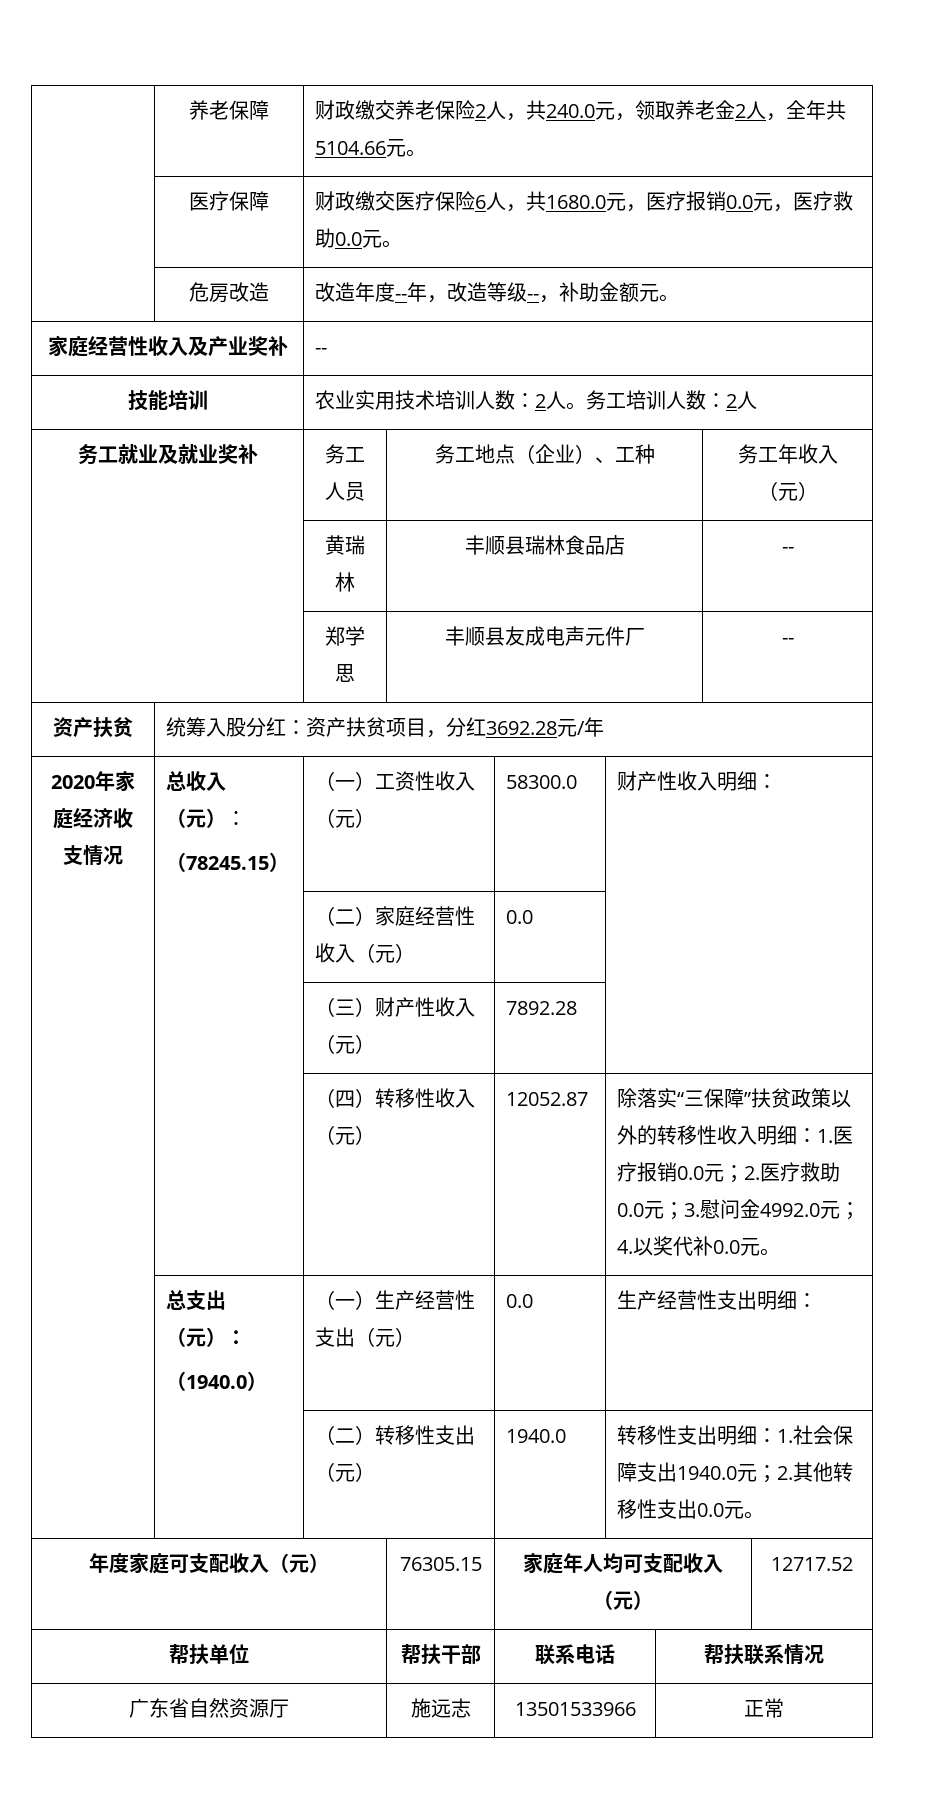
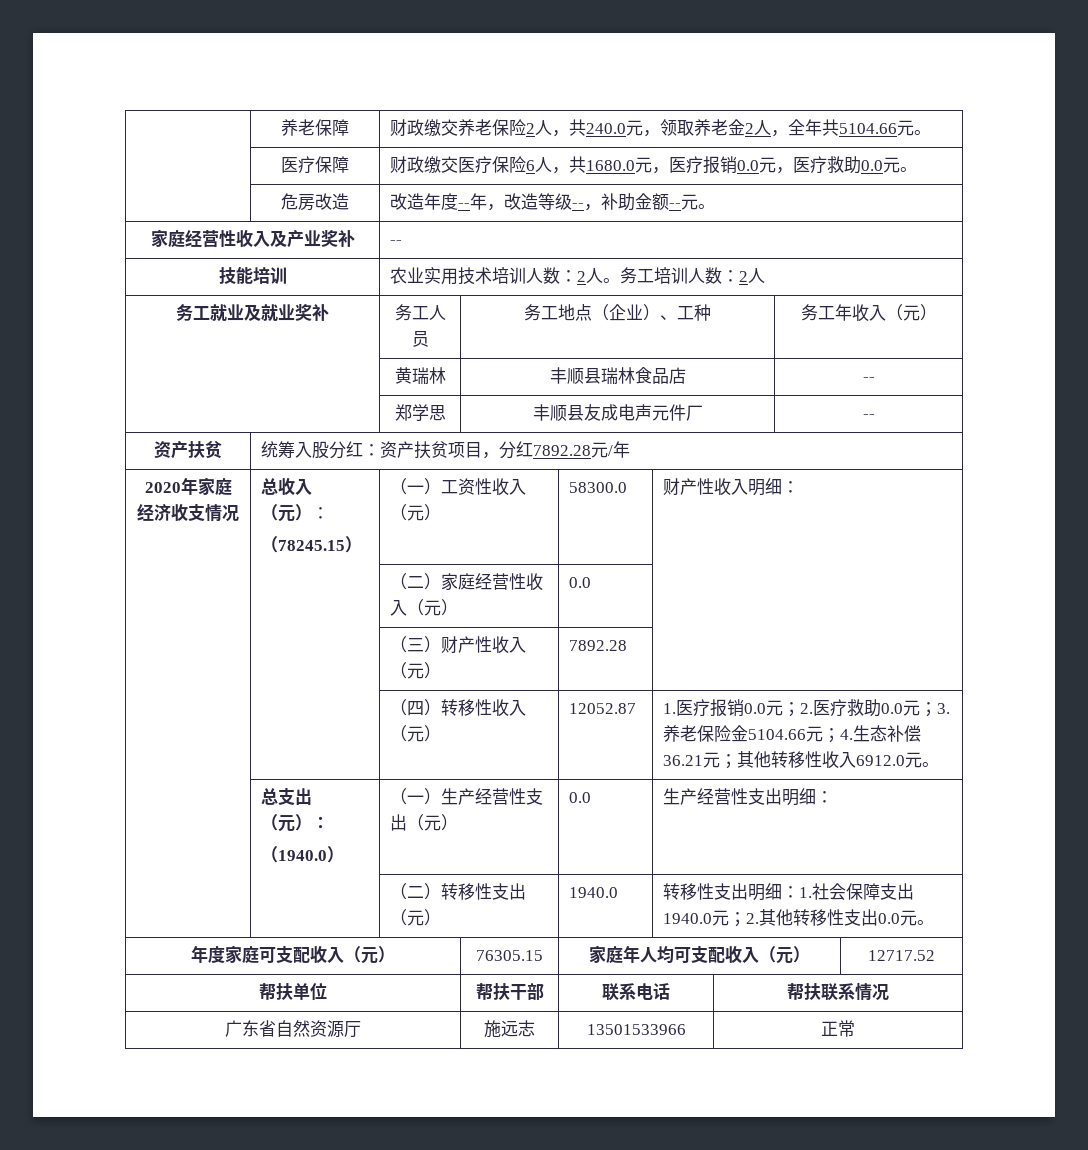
- | 危房改造 | 改造年度--年，改造等级--，补助金额元。
+ | 危房改造 | 改造年度--年，改造等级--，补助金额--元。
- 资产扶贫 | 统筹入股分红：资产扶贫项目，分红3692.28元/年
+ 资产扶贫 | 统筹入股分红：资产扶贫项目，分红7892.28元/年
- | | （四）转移性收入（元） | 12052.87 | 除落实“三保障”扶贫政策以外的转移性收入明细：1.医疗报销0.0元；2.医疗救助0.0元；3.慰问金4992.0元；4.以奖代补0.0元。
+ | | （四）转移性收入（元） | 12052.87 | 1.医疗报销0.0元；2.医疗救助0.0元；3.养老保险金5104.66元；4.生态补偿36.21元；其他转移性收入6912.0元。

